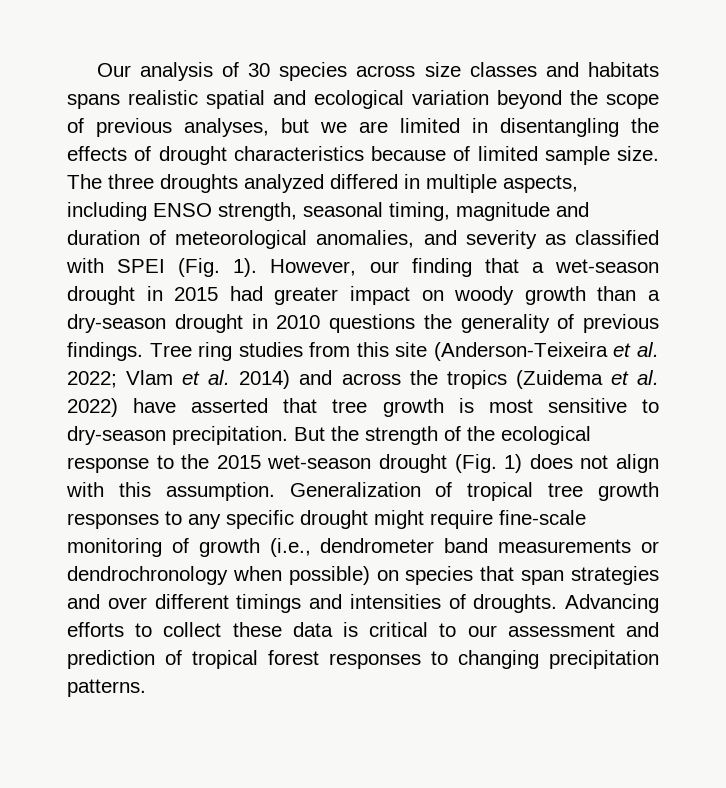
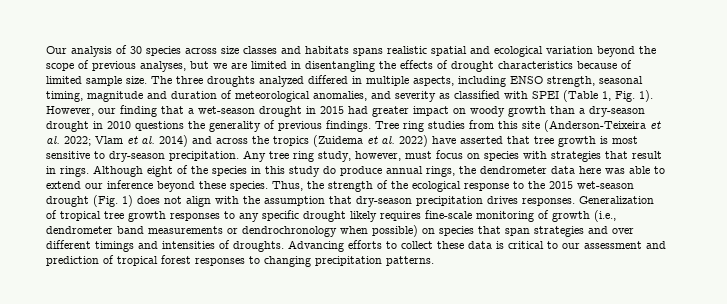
- The three droughts analyzed differed in multiple aspects, including ENSO strength, seasonal timing, magnitude and duration of meteorological anomalies, and severity as classified with SPEI (Fig. 1).
+ The three droughts analyzed differed in multiple aspects, including ENSO strength, seasonal timing, magnitude and duration of meteorological anomalies, and severity as classified with SPEI (Table 1, Fig. 1).
- But the strength of the ecological response to the 2015 wet-season drought (Fig. 1) does not align with this assumption.
+ Any tree ring study, however, must focus on species with strategies that result in rings. Although eight of the species in this study do produce annual rings, the dendrometer data here was able to extend our inference beyond these species. Thus, the strength of the ecological response to the 2015 wet-season drought (Fig. 1) does not align with the assumption that dry-season precipitation drives responses.
- Generalization of tropical tree growth responses to any specific drought might require fine-scale monitoring of growth (i.e., dendrometer band measurements or dendrochronology when possible) on species that span strategies and over different timings and intensities of droughts.
+ Generalization of tropical tree growth responses to any specific drought likely requires fine-scale monitoring of growth (i.e., dendrometer band measurements or dendrochronology when possible) on species that span strategies and over different timings and intensities of droughts.

